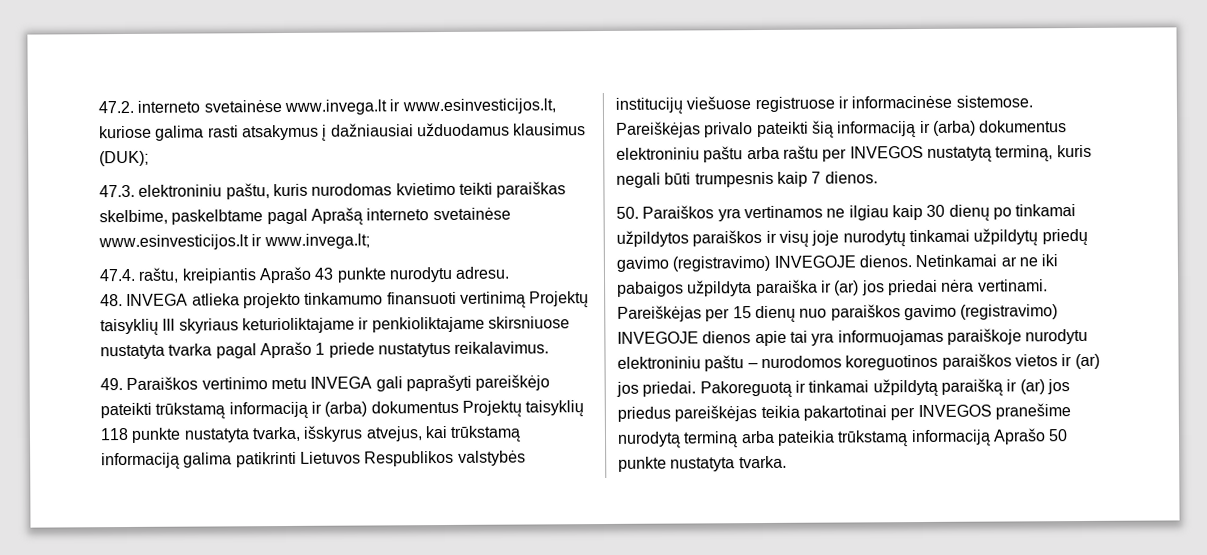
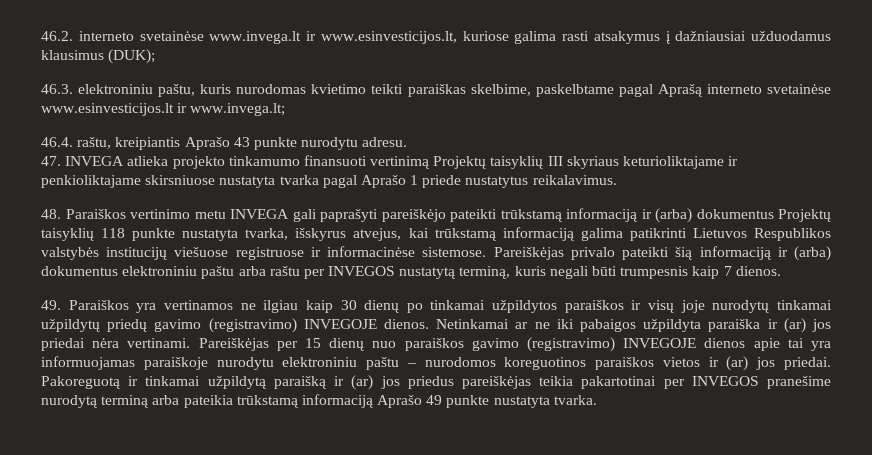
- 47.2. interneto svetainėse www.invega.lt ir www.esinvesticijos.lt, kuriose galima rasti atsakymus į dažniausiai užduodamus klausimus (DUK);
+ 46.2. interneto svetainėse www.invega.lt ir www.esinvesticijos.lt, kuriose galima rasti atsakymus į dažniausiai užduodamus klausimus (DUK);
- 47.3. elektroniniu paštu, kuris nurodomas kvietimo teikti paraiškas skelbime, paskelbtame pagal Aprašą interneto svetainėse www.esinvesticijos.lt ir www.invega.lt;
+ 46.3. elektroniniu paštu, kuris nurodomas kvietimo teikti paraiškas skelbime, paskelbtame pagal Aprašą interneto svetainėse www.esinvesticijos.lt ir www.invega.lt;
- 47.4. raštu, kreipiantis Aprašo 43 punkte nurodytu adresu.
+ 46.4. raštu, kreipiantis Aprašo 43 punkte nurodytu adresu.
- 48. INVEGA atlieka projekto tinkamumo finansuoti vertinimą Projektų taisyklių III skyriaus keturioliktajame ir penkioliktajame skirsniuose nustatyta tvarka pagal Aprašo 1 priede nustatytus reikalavimus.
+ 47. INVEGA atlieka projekto tinkamumo finansuoti vertinimą Projektų taisyklių III skyriaus keturioliktajame ir penkioliktajame skirsniuose nustatyta tvarka pagal Aprašo 1 priede nustatytus reikalavimus.
- 49. Paraiškos vertinimo metu INVEGA gali paprašyti pareiškėjo pateikti trūkstamą informaciją ir (arba) dokumentus Projektų taisyklių 118 punkte nustatyta tvarka, išskyrus atvejus, kai trūkstamą informaciją galima patikrinti Lietuvos Respublikos valstybės institucijų viešuose registruose ir informacinėse sistemose.
+ 48. Paraiškos vertinimo metu INVEGA gali paprašyti pareiškėjo pateikti trūkstamą informaciją ir (arba) dokumentus Projektų taisyklių 118 punkte nustatyta tvarka, išskyrus atvejus, kai trūkstamą informaciją galima patikrinti Lietuvos Respublikos valstybės institucijų viešuose registruose ir informacinėse sistemose.
- 50. Paraiškos yra vertinamos ne ilgiau kaip 30 dienų po tinkamai užpildytos paraiškos ir visų joje nurodytų tinkamai užpildytų priedų gavimo (registravimo) INVEGOJE dienos.
+ 49. Paraiškos yra vertinamos ne ilgiau kaip 30 dienų po tinkamai užpildytos paraiškos ir visų joje nurodytų tinkamai užpildytų priedų gavimo (registravimo) INVEGOJE dienos.
- Pakoreguotą ir tinkamai užpildytą paraišką ir (ar) jos priedus pareiškėjas teikia pakartotinai per INVEGOS pranešime nurodytą terminą arba pateikia trūkstamą informaciją Aprašo 50 punkte nustatyta tvarka.
+ Pakoreguotą ir tinkamai užpildytą paraišką ir (ar) jos priedus pareiškėjas teikia pakartotinai per INVEGOS pranešime nurodytą terminą arba pateikia trūkstamą informaciją Aprašo 49 punkte nustatyta tvarka.

